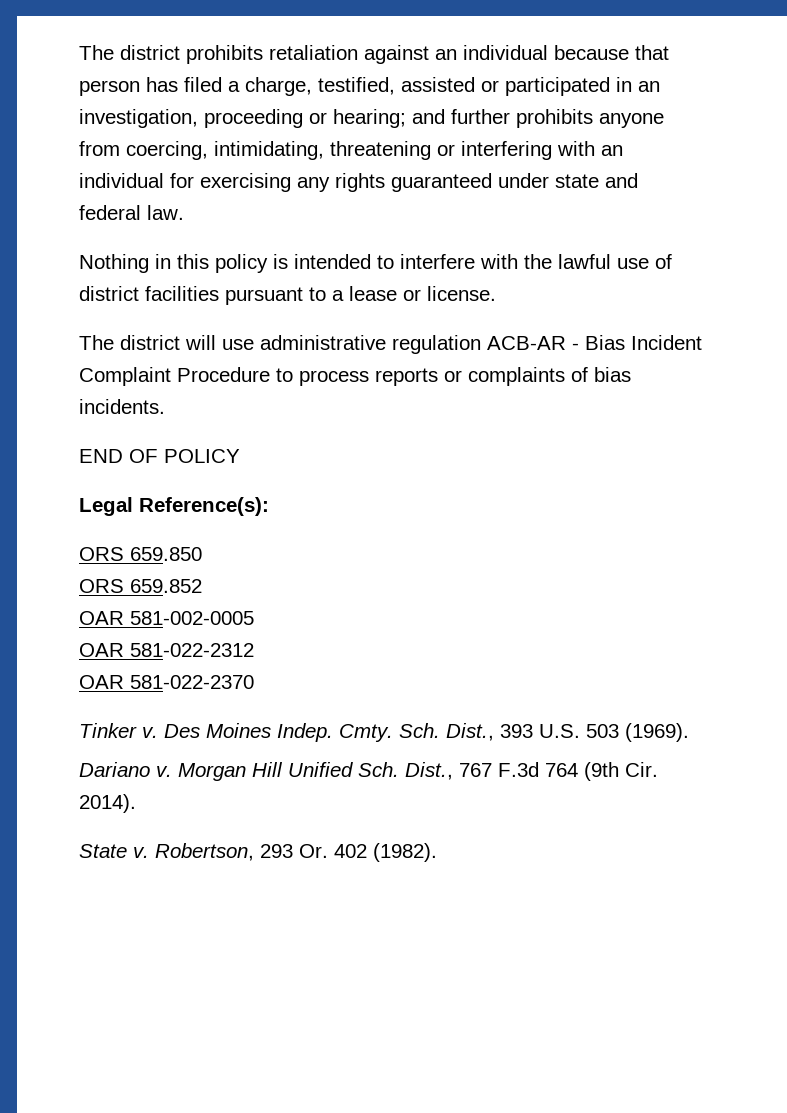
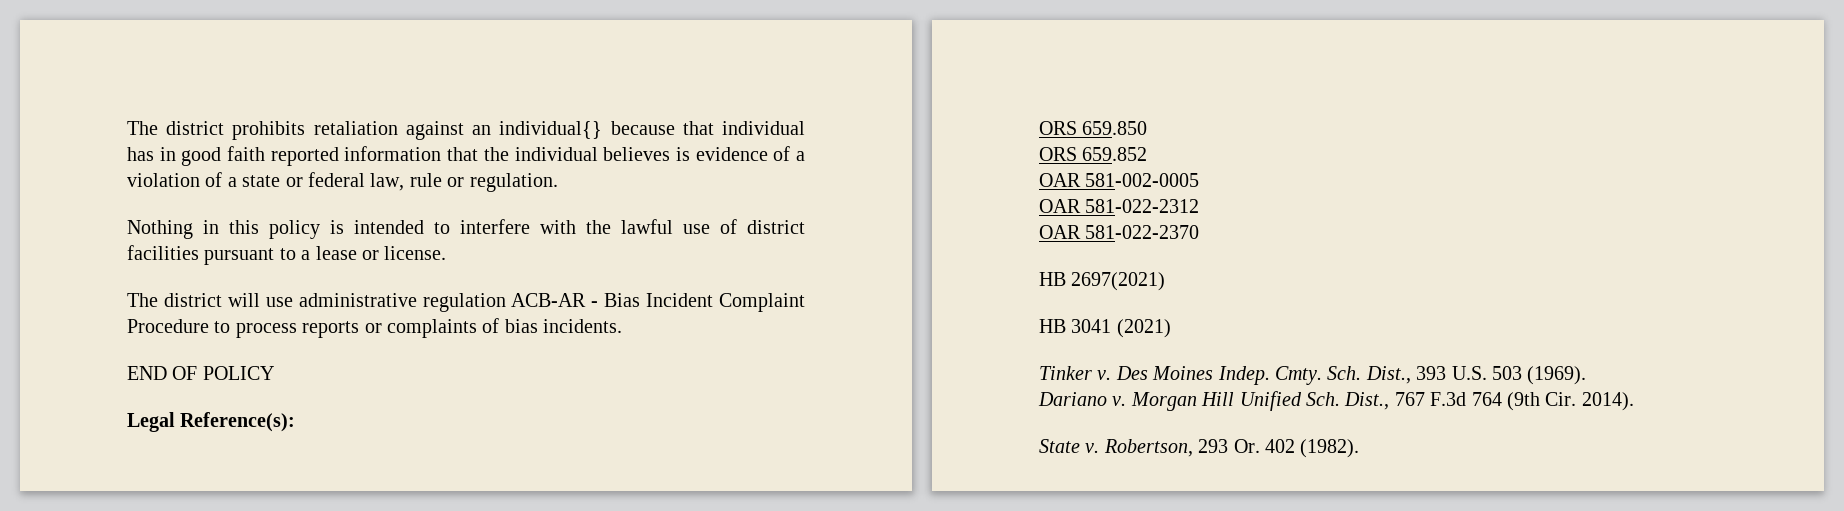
- The district prohibits retaliation against an individual because that person has filed a charge, testified, assisted or participated in an investigation, proceeding or hearing; and further prohibits anyone from coercing, intimidating, threatening or interfering with an individual for exercising any rights guaranteed under state and federal law.
+ The district prohibits retaliation against an individual{} because that individual has in good faith reported information that the individual believes is evidence of a violation of a state or federal law, rule or regulation.
+ HB 2697(2021)
+ HB 3041 (2021)

